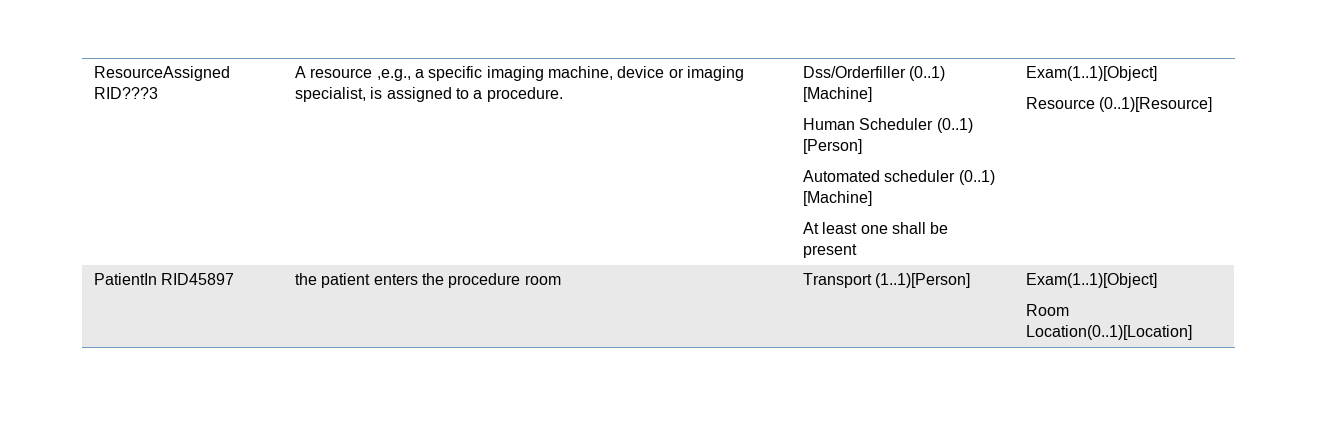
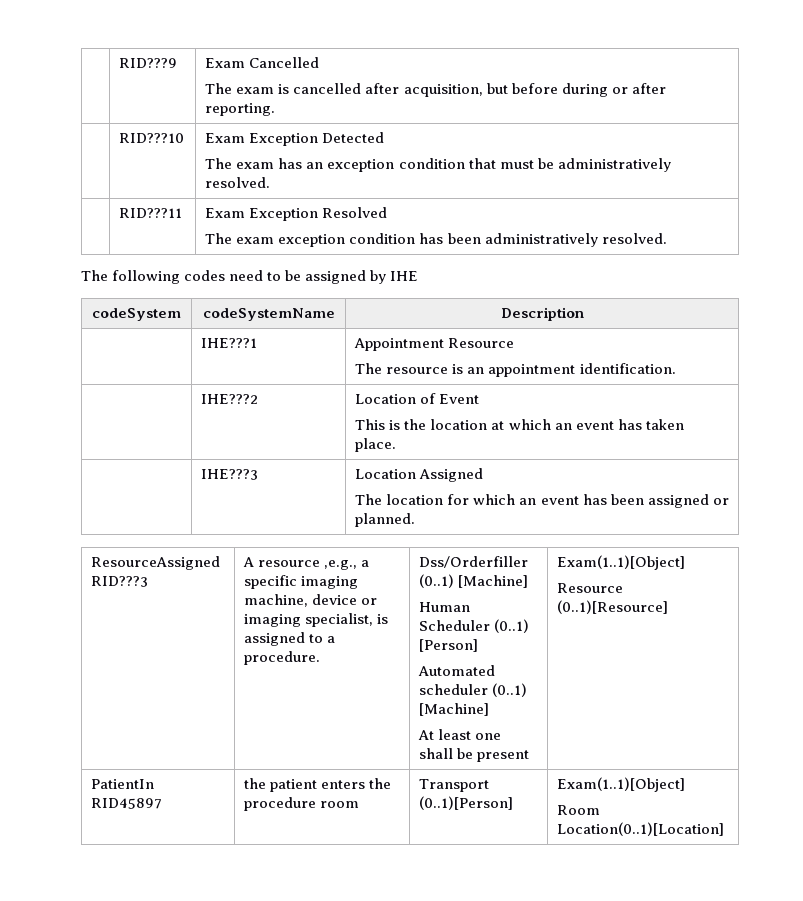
+ | RID???9 | Exam Cancelled
+ The exam is cancelled after acquisition, but before during or after reporting.
+ | RID???10 | Exam Exception Detected
+ The exam has an exception condition that must be administratively resolved.
+ | RID???11 | Exam Exception Resolved
+ The exam exception condition has been administratively resolved.
+ The following codes need to be assigned by IHE
+ codeSystem | codeSystemName | Description
+ | IHE???1 | Appointment Resource
+ The resource is an appointment identification.
+ | IHE???2 | Location of Event
+ This is the location at which an event has taken place.
+ | IHE???3 | Location Assigned
+ The location for which an event has been assigned or planned.
- PatientIn RID45897 | the patient enters the procedure room | Transport (1..1)[Person] | Exam(1..1)[Object]
+ PatientIn RID45897 | the patient enters the procedure room | Transport (0..1)[Person] | Exam(1..1)[Object]

